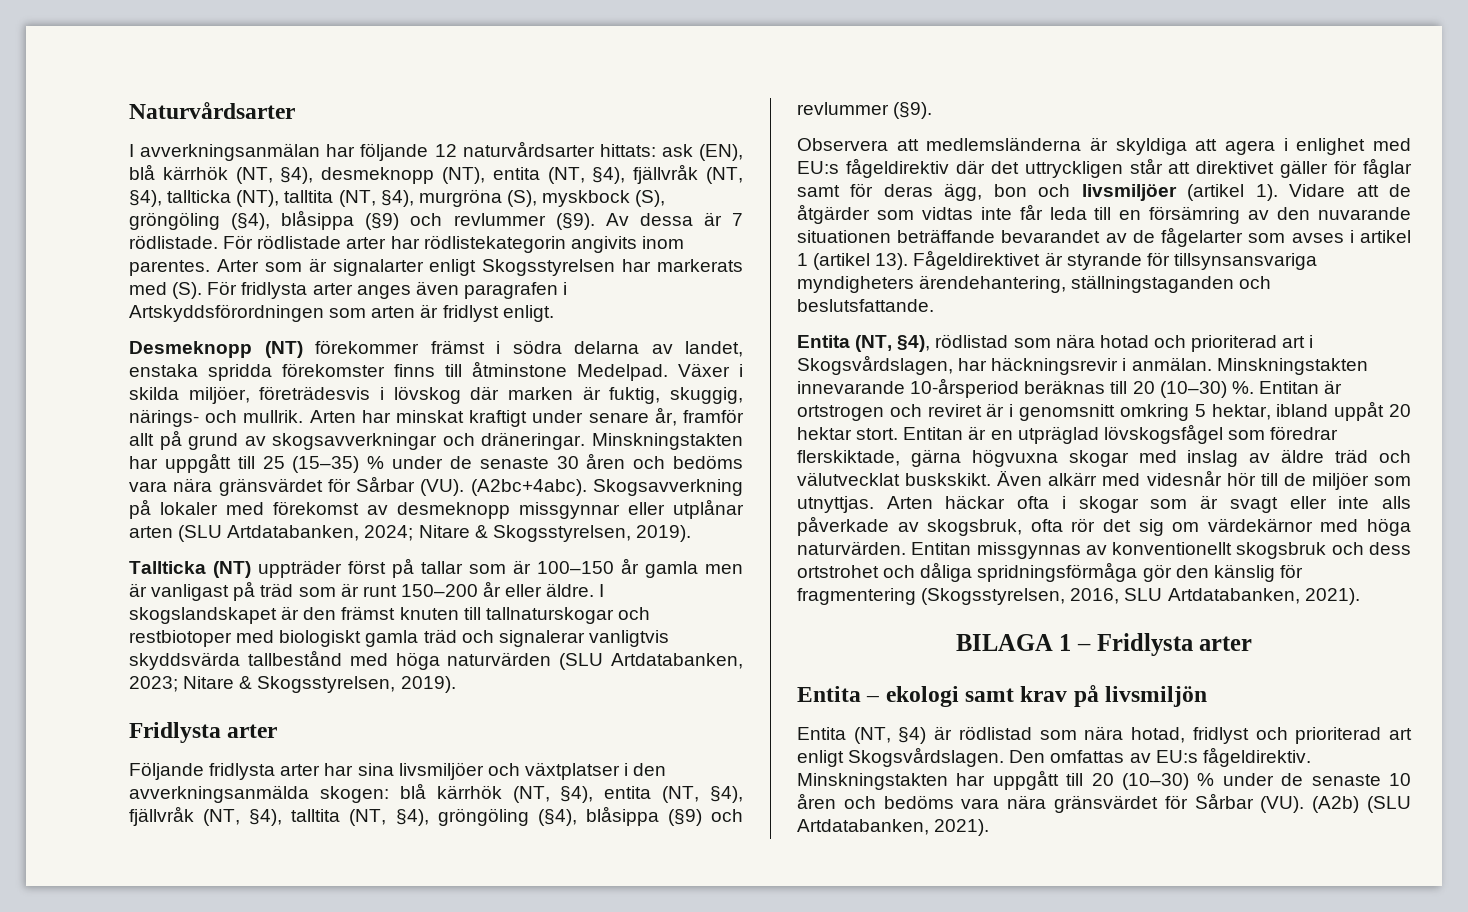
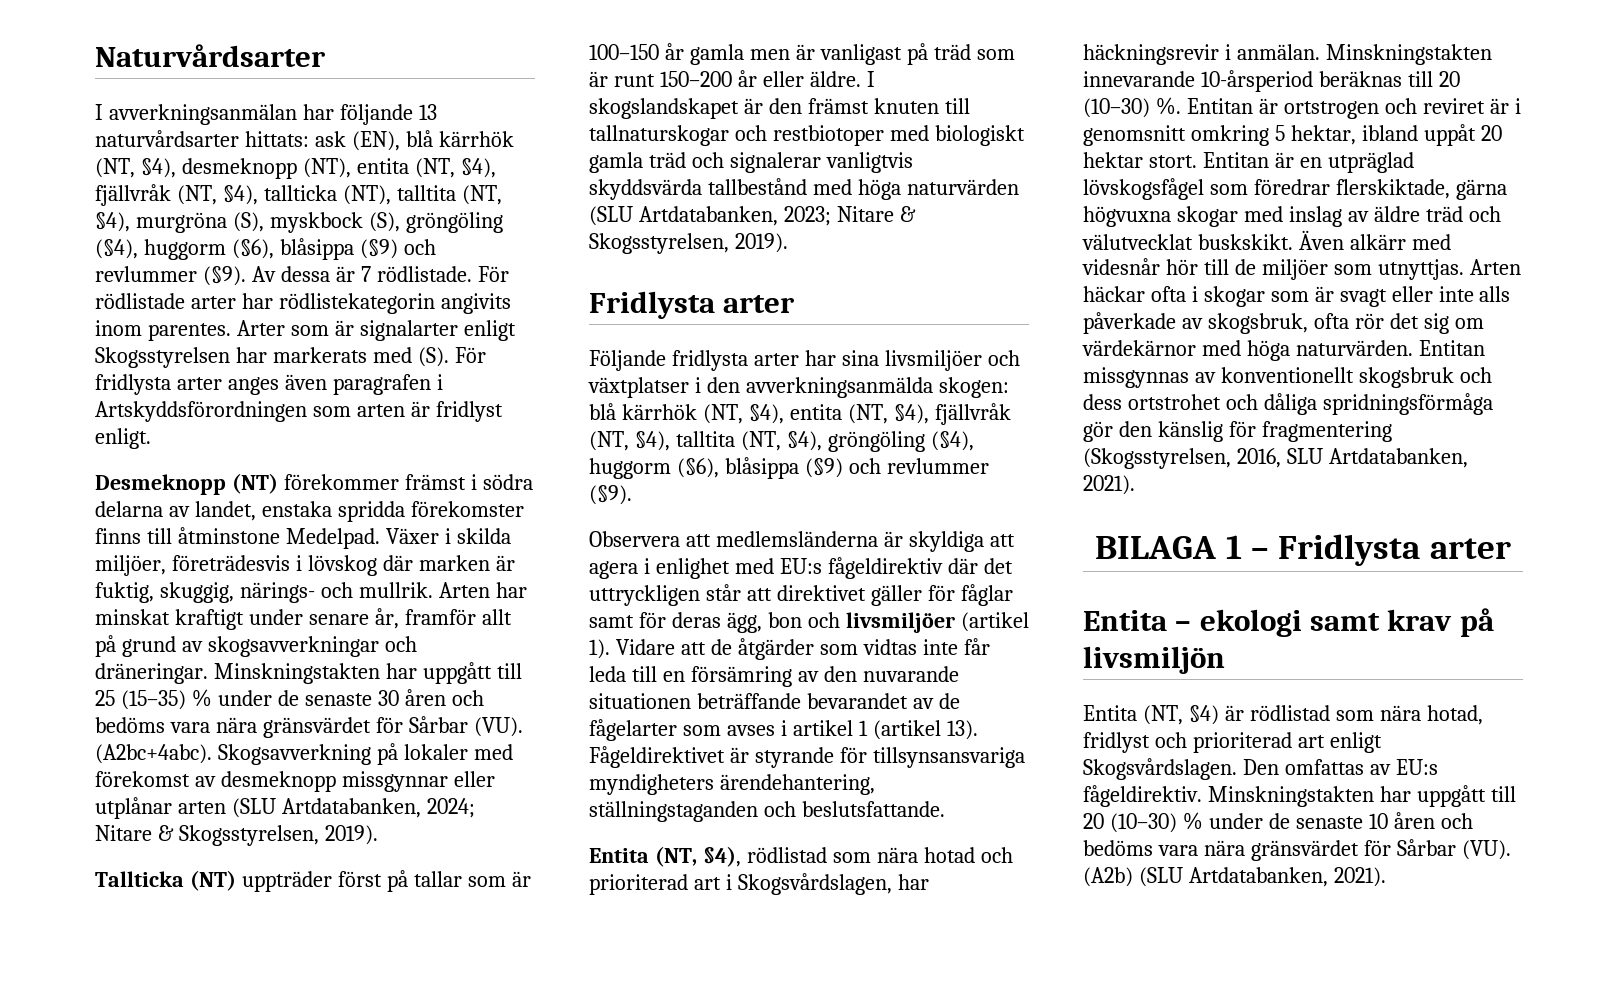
- I avverkningsanmälan har följande 12 naturvårdsarter hittats: ask (EN), blå kärrhök (NT, §4), desmeknopp (NT), entita (NT, §4), fjällvråk (NT, §4), tallticka (NT), talltita (NT, §4), murgröna (S), myskbock (S), gröngöling (§4), blåsippa (§9) och revlummer (§9).
+ I avverkningsanmälan har följande 13 naturvårdsarter hittats: ask (EN), blå kärrhök (NT, §4), desmeknopp (NT), entita (NT, §4), fjällvråk (NT, §4), tallticka (NT), talltita (NT, §4), murgröna (S), myskbock (S), gröngöling (§4), huggorm (§6), blåsippa (§9) och revlummer (§9).
- Följande fridlysta arter har sina livsmiljöer och växtplatser i den avverkningsanmälda skogen: blå kärrhök (NT, §4), entita (NT, §4), fjällvråk (NT, §4), talltita (NT, §4), gröngöling (§4), blåsippa (§9) och revlummer (§9).
+ Följande fridlysta arter har sina livsmiljöer och växtplatser i den avverkningsanmälda skogen: blå kärrhök (NT, §4), entita (NT, §4), fjällvråk (NT, §4), talltita (NT, §4), gröngöling (§4), huggorm (§6), blåsippa (§9) och revlummer (§9).

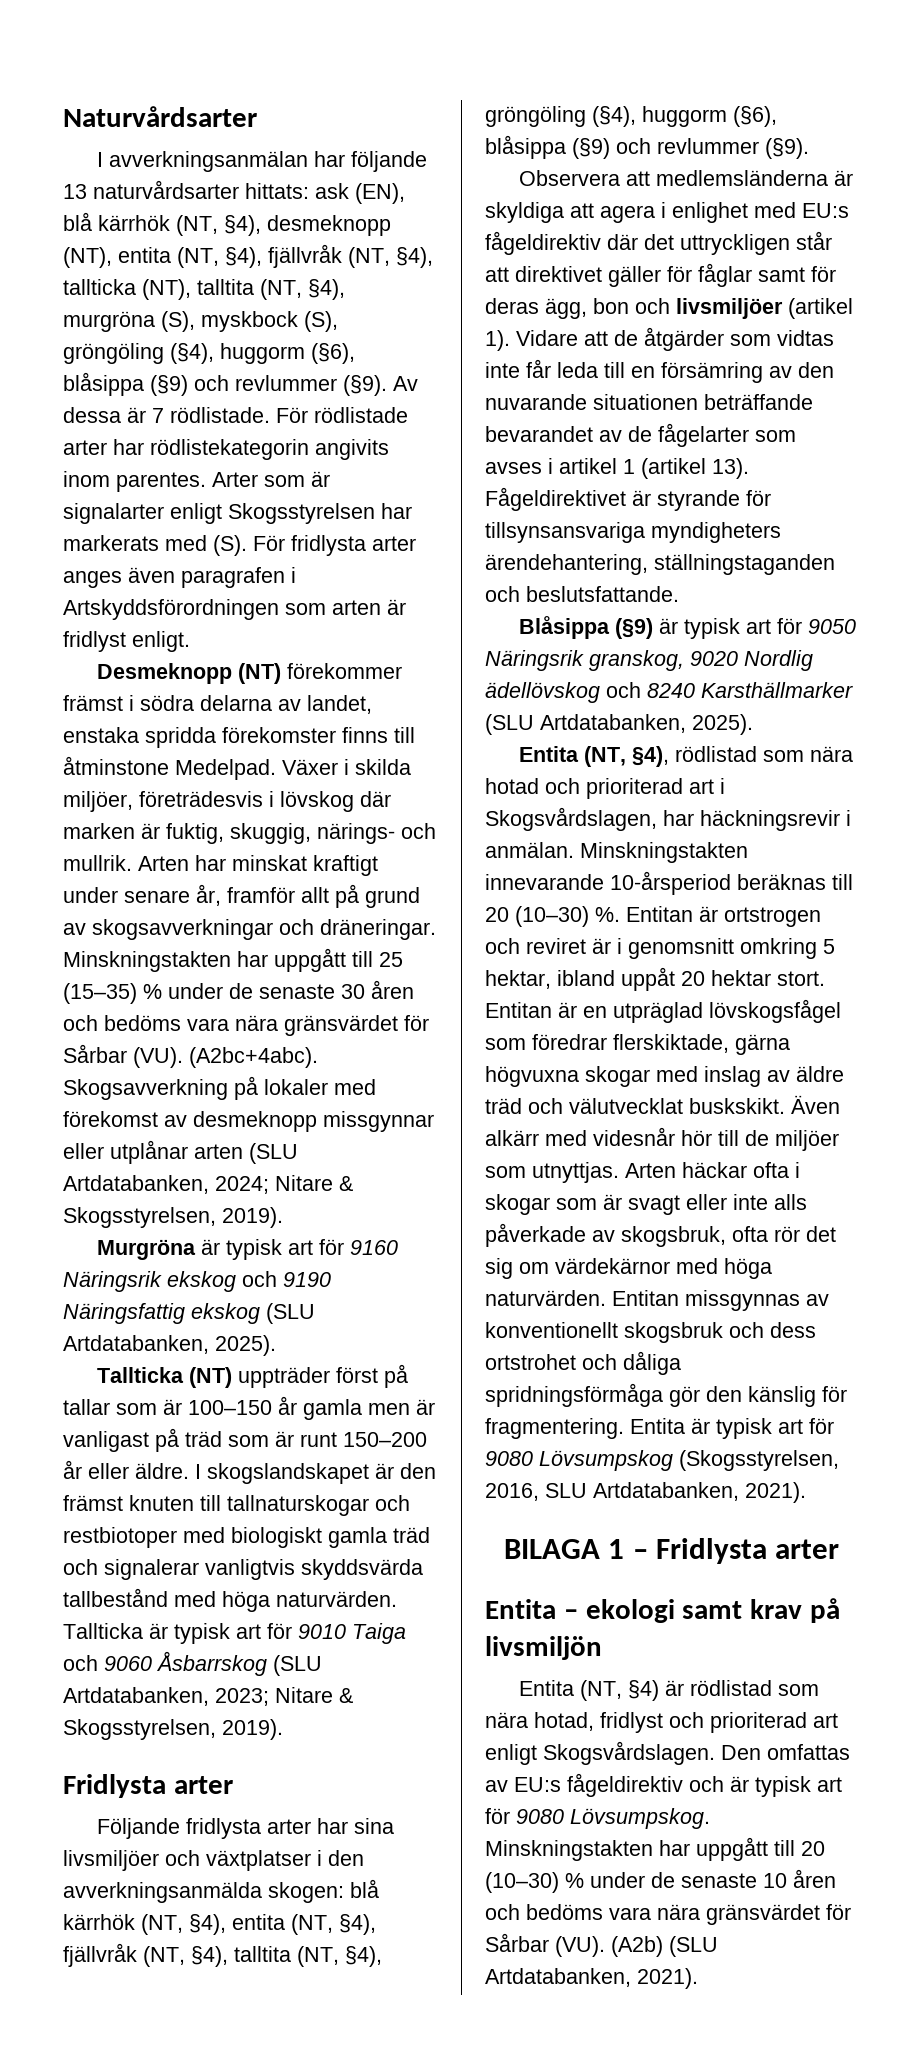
+ Murgröna är typisk art för 9160 Näringsrik ekskog och 9190 Näringsfattig ekskog (SLU Artdatabanken, 2025).
- I skogslandskapet är den främst knuten till tallnaturskogar och restbiotoper med biologiskt gamla träd och signalerar vanligtvis skyddsvärda tallbestånd med höga naturvärden (SLU Artdatabanken, 2023; Nitare & Skogsstyrelsen, 2019).
+ I skogslandskapet är den främst knuten till tallnaturskogar och restbiotoper med biologiskt gamla träd och signalerar vanligtvis skyddsvärda tallbestånd med höga naturvärden. Tallticka är typisk art för 9010 Taiga och 9060 Åsbarrskog (SLU Artdatabanken, 2023; Nitare & Skogsstyrelsen, 2019).
+ Blåsippa (§9) är typisk art för 9050 Näringsrik granskog, 9020 Nordlig ädellövskog och 8240 Karsthällmarker (SLU Artdatabanken, 2025).
- Entitan missgynnas av konventionellt skogsbruk och dess ortstrohet och dåliga spridningsförmåga gör den känslig för fragmentering (Skogsstyrelsen, 2016, SLU Artdatabanken, 2021).
+ Entitan missgynnas av konventionellt skogsbruk och dess ortstrohet och dåliga spridningsförmåga gör den känslig för fragmentering. Entita är typisk art för 9080 Lövsumpskog (Skogsstyrelsen, 2016, SLU Artdatabanken, 2021).
- Den omfattas av EU:s fågeldirektiv.
+ Den omfattas av EU:s fågeldirektiv och är typisk art för 9080 Lövsumpskog.

